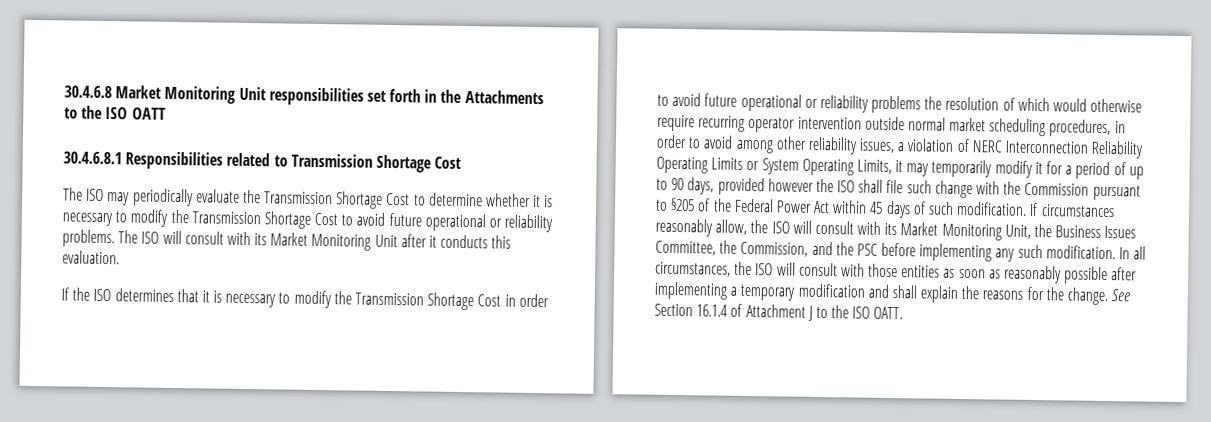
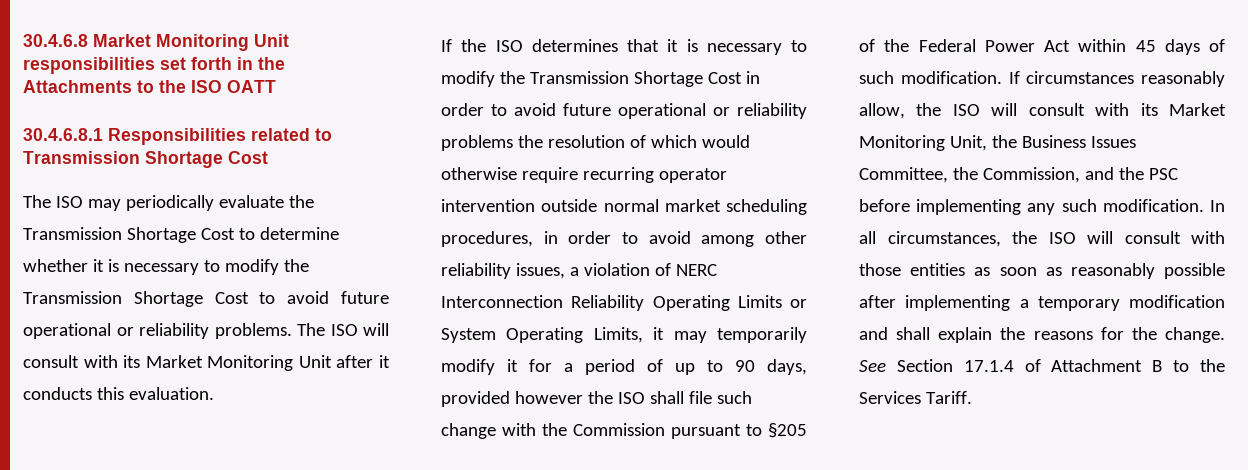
- See Section 16.1.4 of Attachment J to the ISO OATT.
+ See Section 17.1.4 of Attachment B to the Services Tariff.

